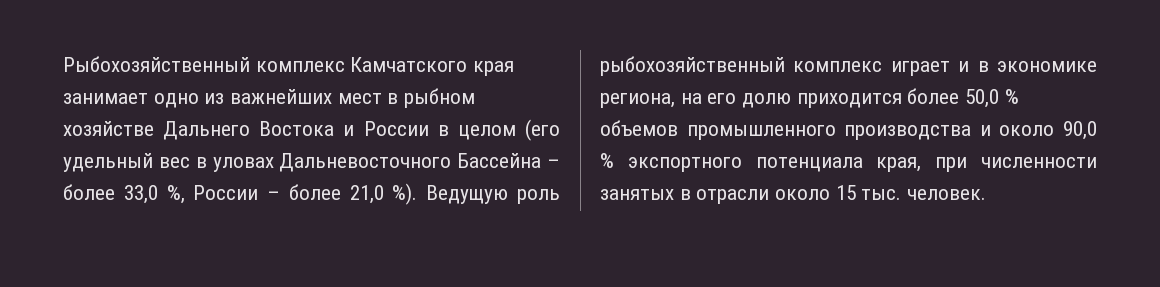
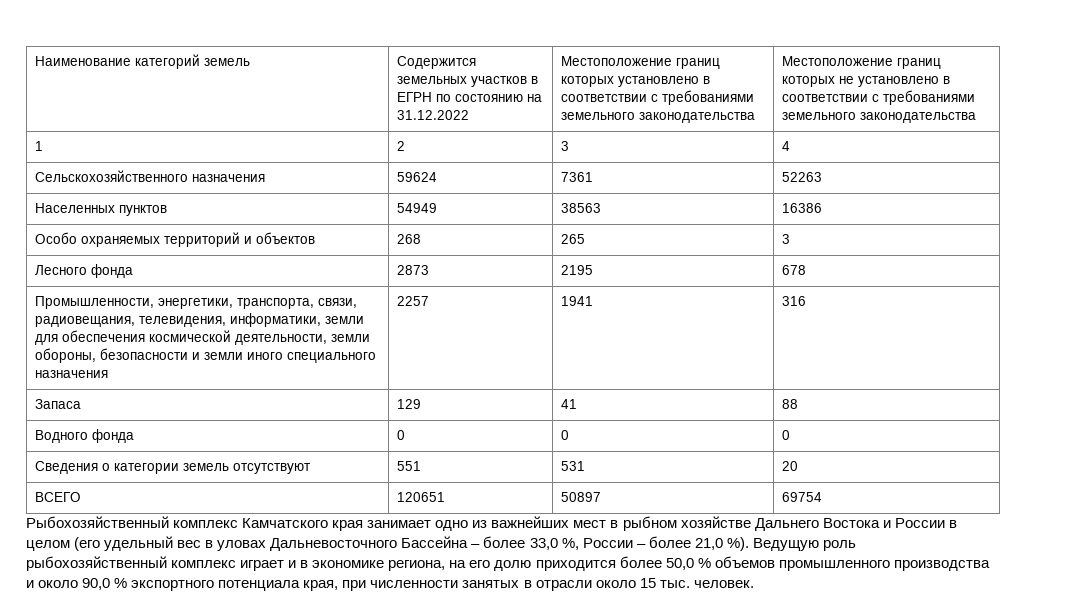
+ Наименование категорий земель | Содержится земельных участков в ЕГРН по состоянию на 31.12.2022 | Местоположение границ которых установлено в соответствии с требованиями земельного законодательства | Местоположение границ которых не установлено в соответствии с требованиями земельного законодательства
+ 1 | 2 | 3 | 4
+ Сельскохозяйственного назначения | 59624 | 7361 | 52263
+ Населенных пунктов | 54949 | 38563 | 16386
+ Особо охраняемых территорий и объектов | 268 | 265 | 3
+ Лесного фонда | 2873 | 2195 | 678
+ Промышленности, энергетики, транспорта, связи, радиовещания, телевидения, информатики, земли для обеспечения космической деятельности, земли обороны, безопасности и земли иного специального назначения | 2257 | 1941 | 316
+ Запаса | 129 | 41 | 88
+ Водного фонда | 0 | 0 | 0
+ Сведения о категории земель отсутствуют | 551 | 531 | 20
+ ВСЕГО | 120651 | 50897 | 69754

